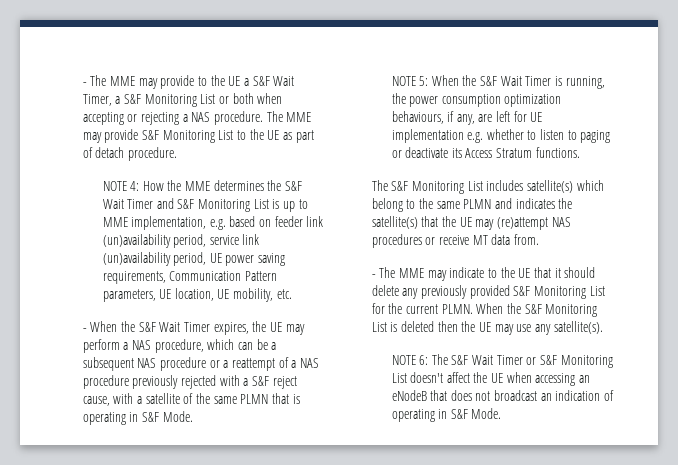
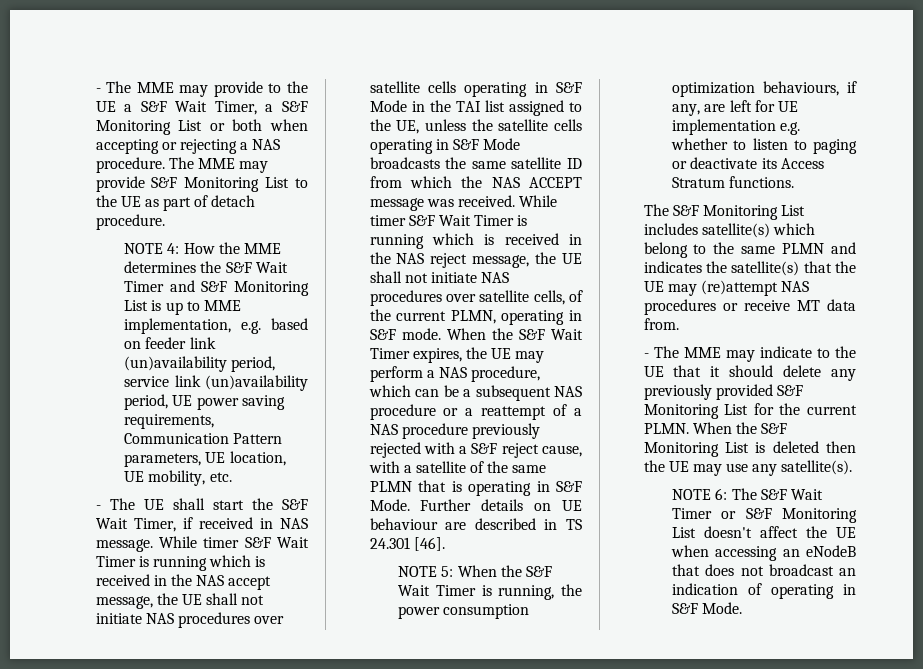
- - When the S&F Wait Timer expires, the UE may perform a NAS procedure, which can be a subsequent NAS procedure or a reattempt of a NAS procedure previously rejected with a S&F reject cause, with a satellite of the same PLMN that is operating in S&F Mode.
+ - The UE shall start the S&F Wait Timer, if received in NAS message. While timer S&F Wait Timer is running which is received in the NAS accept message, the UE shall not initiate NAS procedures over satellite cells operating in S&F Mode in the TAI list assigned to the UE, unless the satellite cells operating in S&F Mode broadcasts the same satellite ID from which the NAS ACCEPT message was received. While timer S&F Wait Timer is running which is received in the NAS reject message, the UE shall not initiate NAS procedures over satellite cells, of the current PLMN, operating in S&F mode. When the S&F Wait Timer expires, the UE may perform a NAS procedure, which can be a subsequent NAS procedure or a reattempt of a NAS procedure previously rejected with a S&F reject cause, with a satellite of the same PLMN that is operating in S&F Mode. Further details on UE behaviour are described in TS 24.301 [46].

